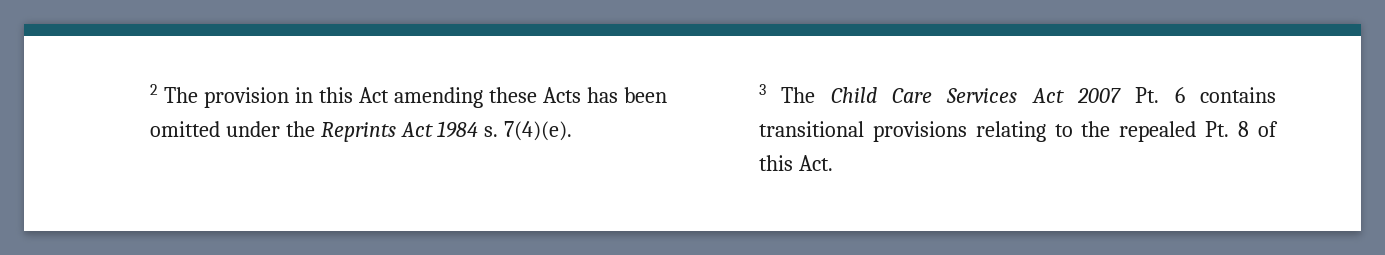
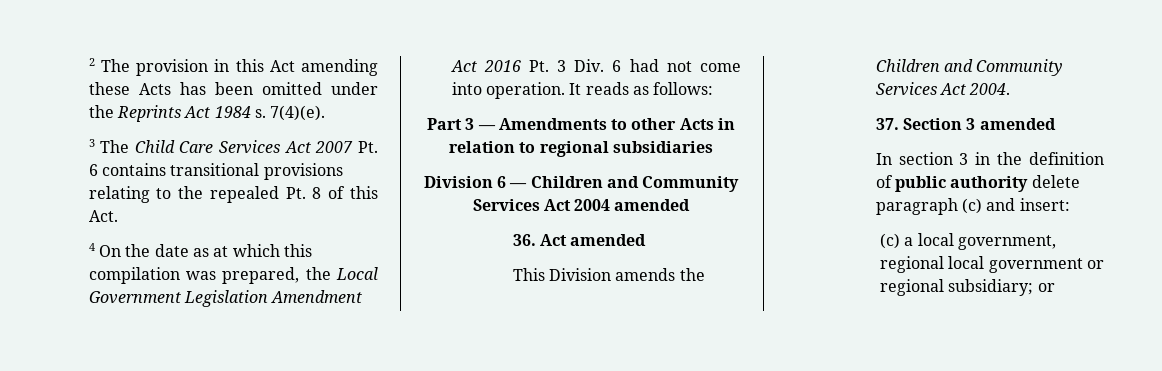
+ 4 On the date as at which this compilation was prepared, the Local Government Legislation Amendment Act 2016 Pt. 3 Div. 6 had not come into operation. It reads as follows:
+ Part 3 — Amendments to other Acts in relation to regional subsidiaries
+ Division 6 — Children and Community Services Act 2004 amended
+ 36. Act amended
+ This Division amends the Children and Community Services Act 2004.
+ 37. Section 3 amended
+ In section 3 in the definition of public authority delete paragraph (c) and insert:
+ (c) a local government, regional local government or regional subsidiary; or

